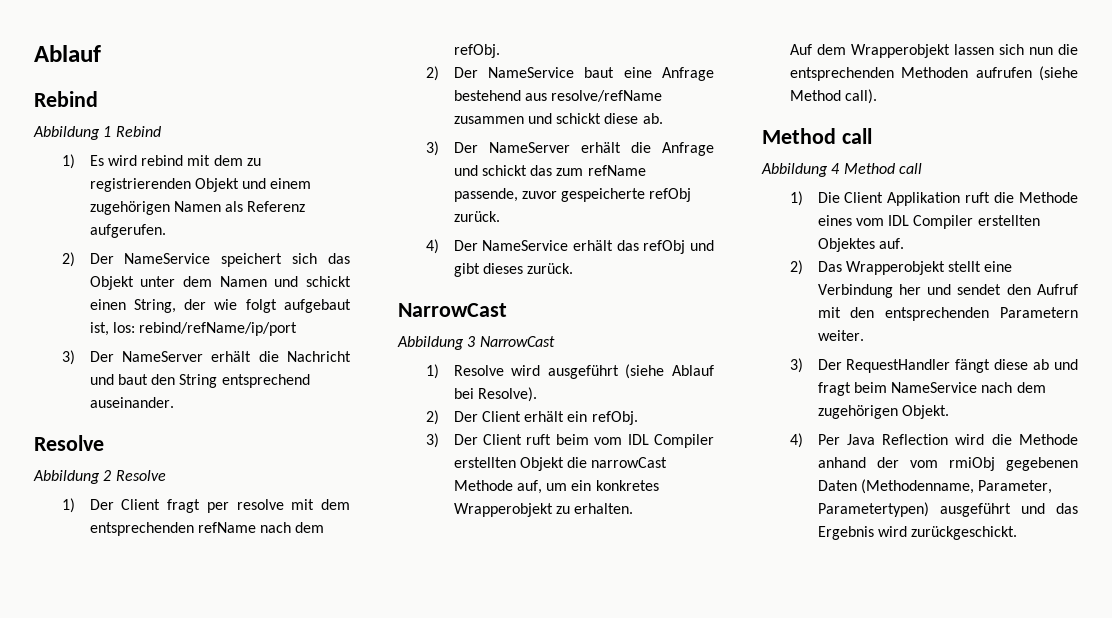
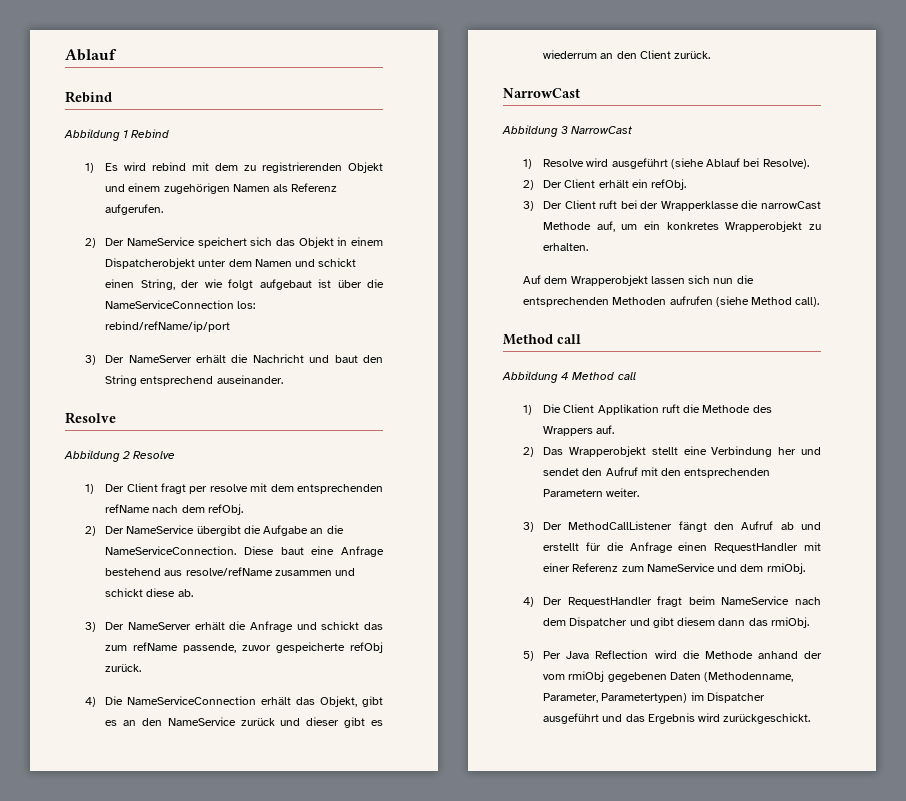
- 2) Der NameService speichert sich das Objekt unter dem Namen und schickt einen String, der wie folgt aufgebaut ist, los: rebind/refName/ip/port
+ 2) Der NameService speichert sich das Objekt in einem Dispatcherobjekt unter dem Namen und schickt einen String, der wie folgt aufgebaut ist über die NameServiceConnection los: rebind/refName/ip/port
- 2) Der NameService baut eine Anfrage bestehend aus resolve/refName zusammen und schickt diese ab.
+ 2) Der NameService übergibt die Aufgabe an die NameServiceConnection. Diese baut eine Anfrage bestehend aus resolve/refName zusammen und schickt diese ab.
- 4) Der NameService erhält das refObj und gibt dieses zurück.
+ 4) Die NameServiceConnection erhält das Objekt, gibt es an den NameService zurück und dieser gibt es wiederrum an den Client zurück.
- 3) Der Client ruft beim vom IDL Compiler erstellten Objekt die narrowCast Methode auf, um ein konkretes Wrapperobjekt zu erhalten.
+ 3) Der Client ruft bei der Wrapperklasse die narrowCast Methode auf, um ein konkretes Wrapperobjekt zu erhalten.
- 1) Die Client Applikation ruft die Methode eines vom IDL Compiler erstellten Objektes auf.
+ 1) Die Client Applikation ruft die Methode des Wrappers auf.
- 3) Der RequestHandler fängt diese ab und fragt beim NameService nach dem zugehörigen Objekt.
- 4) Per Java Reflection wird die Methode anhand der vom rmiObj gegebenen Daten (Methodenname, Parameter, Parametertypen) ausgeführt und das Ergebnis wird zurückgeschickt.
+ 3) Der MethodCallListener fängt den Aufruf ab und erstellt für die Anfrage einen RequestHandler mit einer Referenz zum NameService und dem rmiObj.
+ 4) Der RequestHandler fragt beim NameService nach dem Dispatcher und gibt diesem dann das rmiObj.
+ 5) Per Java Reflection wird die Methode anhand der vom rmiObj gegebenen Daten (Methodenname, Parameter, Parametertypen) im Dispatcher ausgeführt und das Ergebnis wird zurückgeschickt.

